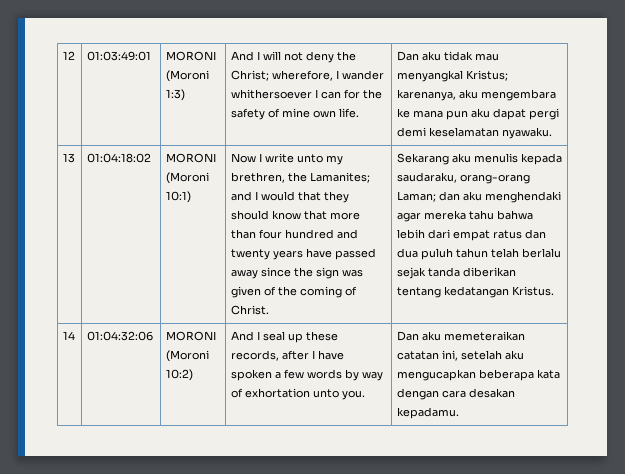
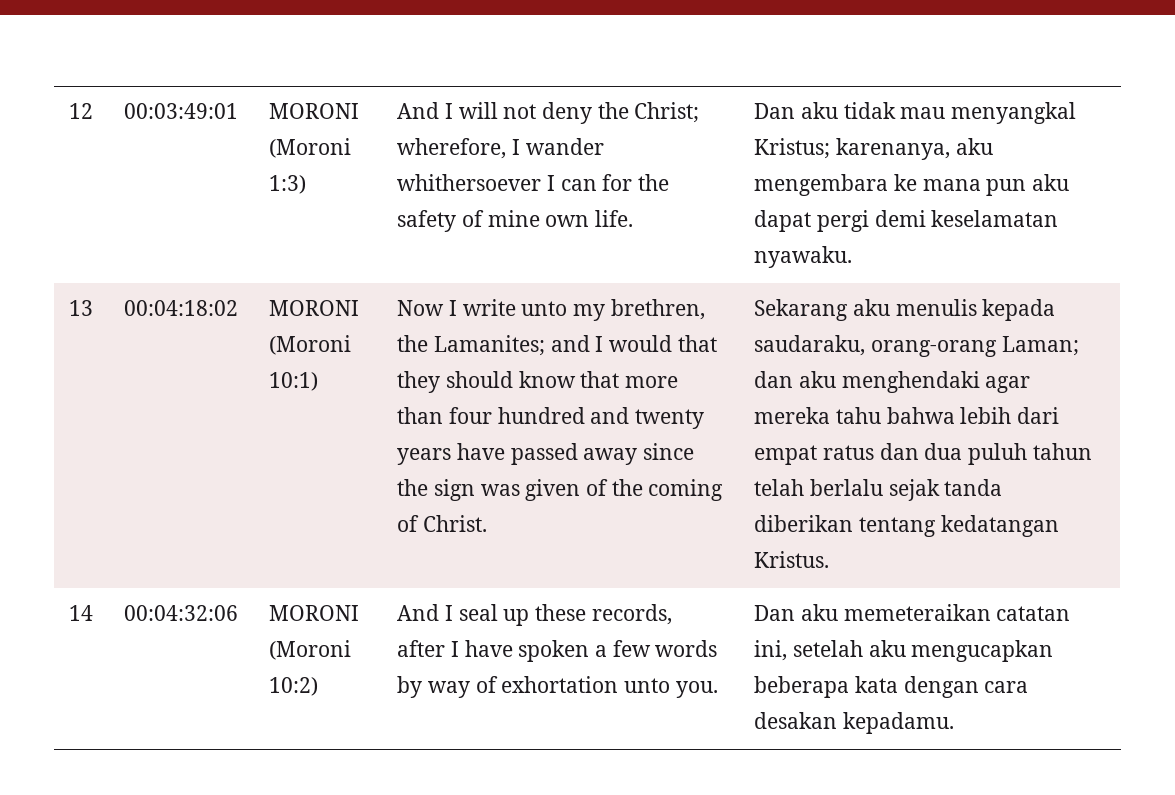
- 01:03:49:01
+ 00:03:49:01
- 01:04:18:02
+ 00:04:18:02
- 14 | 01:04:32:06 | MORONI (Moroni 10:2) | And I seal up these records, after I have spoken a few words by way of exhortation unto you. | Dan aku memeteraikan catatan ini, setelah aku mengucapkan beberapa kata dengan cara desakan kepadamu.
+ 14 | 00:04:32:06 | MORONI (Moroni 10:2) | And I seal up these records, after I have spoken a few words by way of exhortation unto you. | Dan aku memeteraikan catatan ini, setelah aku mengucapkan beberapa kata dengan cara desakan kepadamu.

